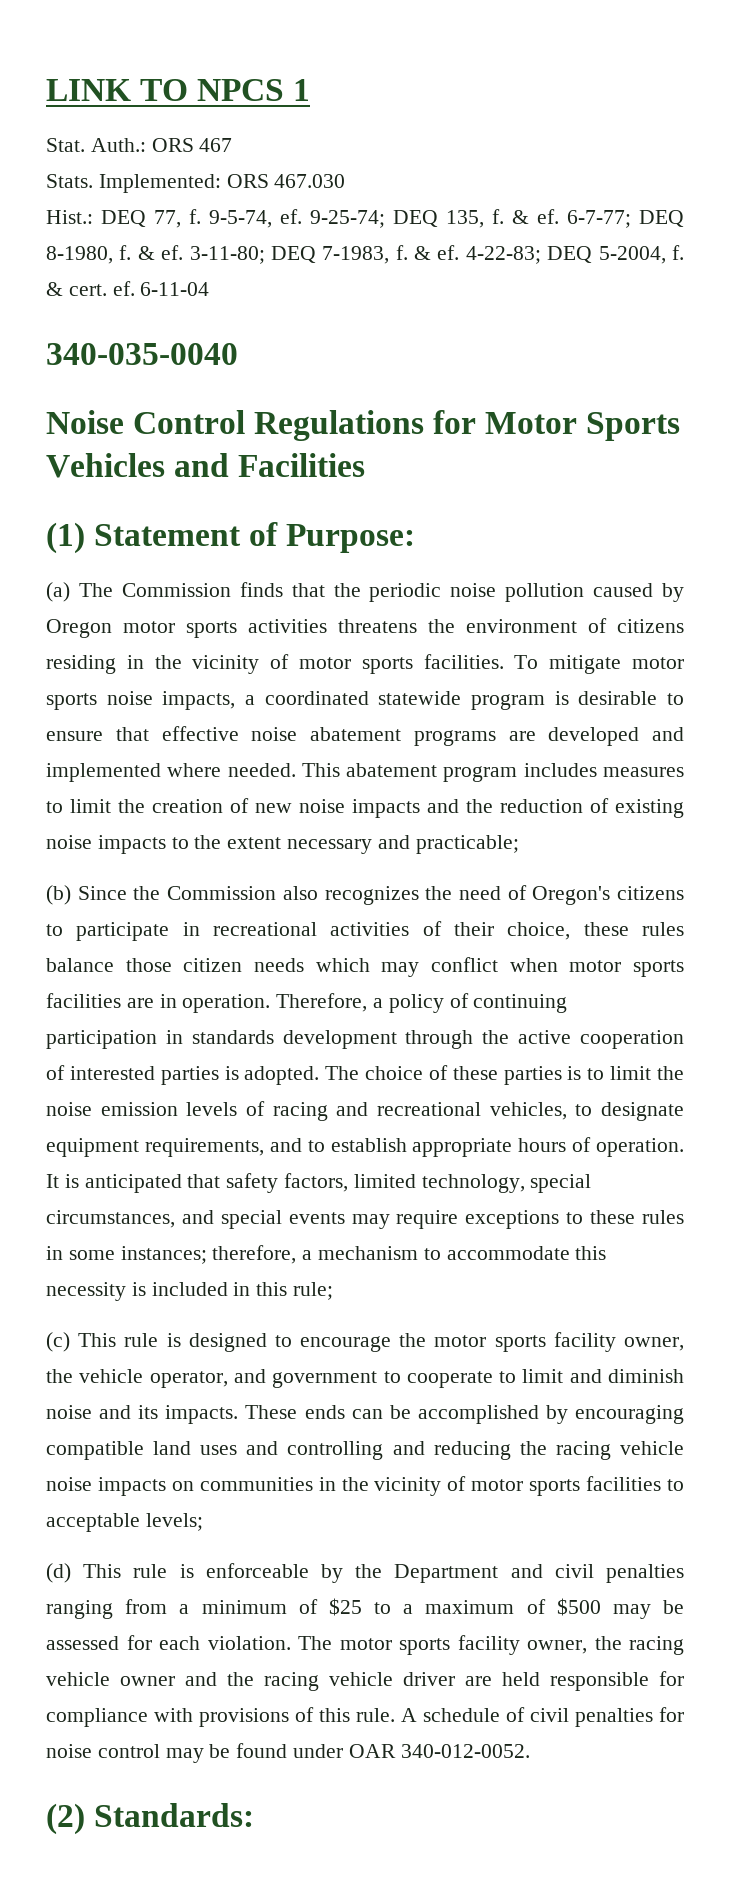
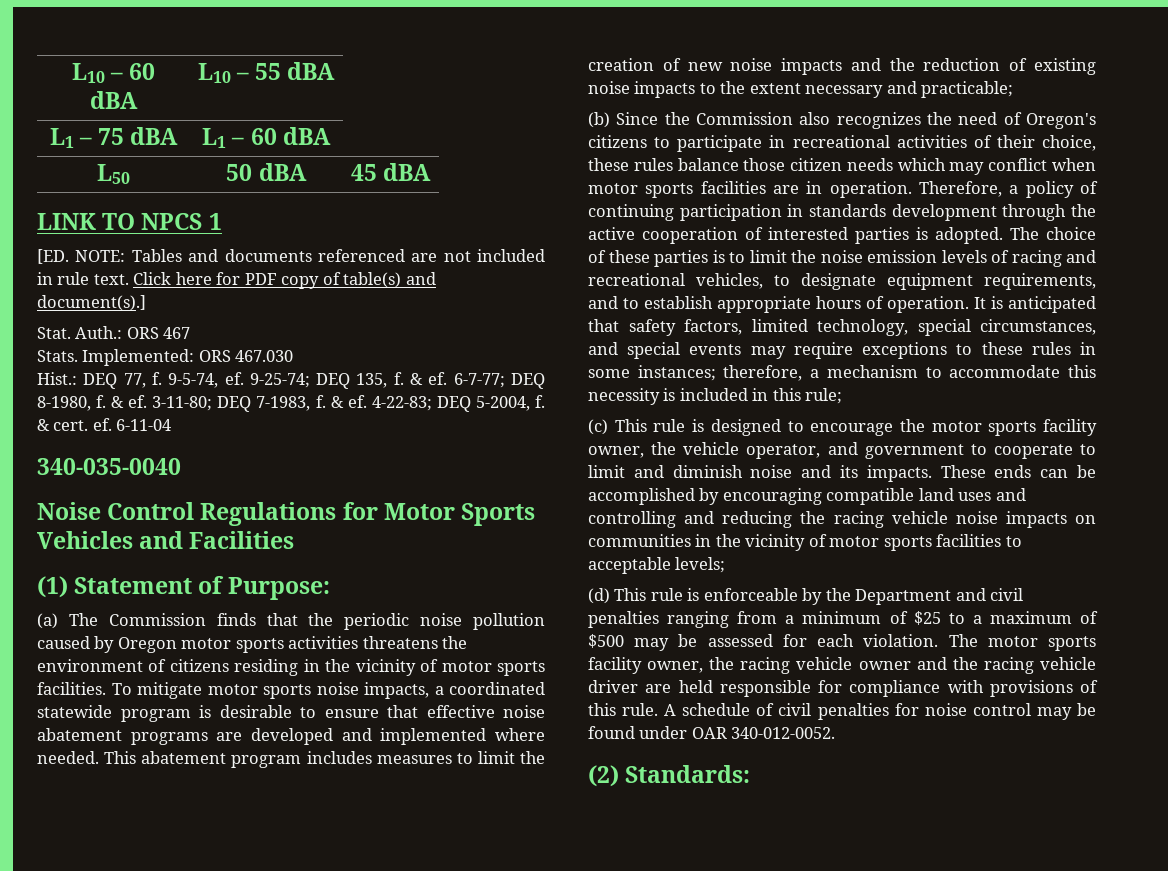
+ L10 – 60 dBA | L10 – 55 dBA
+ L1 – 75 dBA | L1 – 60 dBA
+ L50 | 50 dBA | 45 dBA
  LINK TO NPCS 1
+ [ED. NOTE: Tables and documents referenced are not included in rule text. Click here for PDF copy of table(s) and document(s).]

